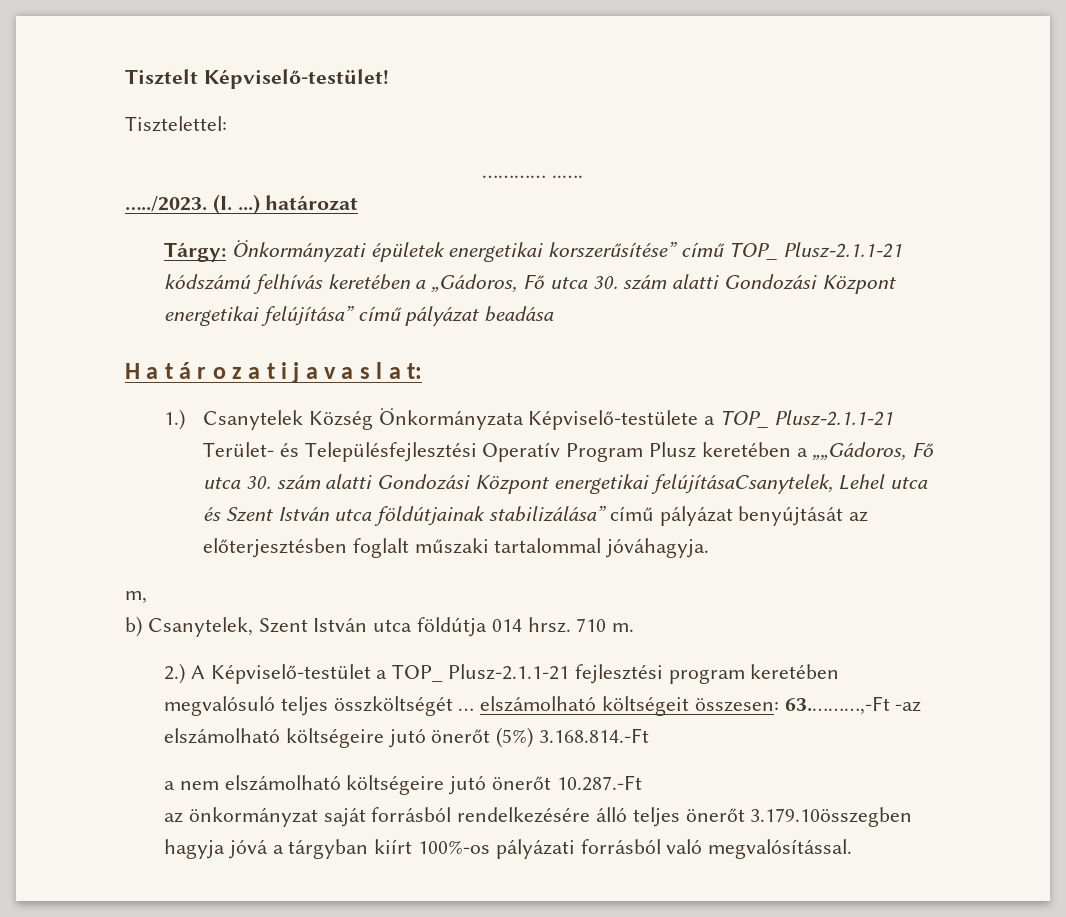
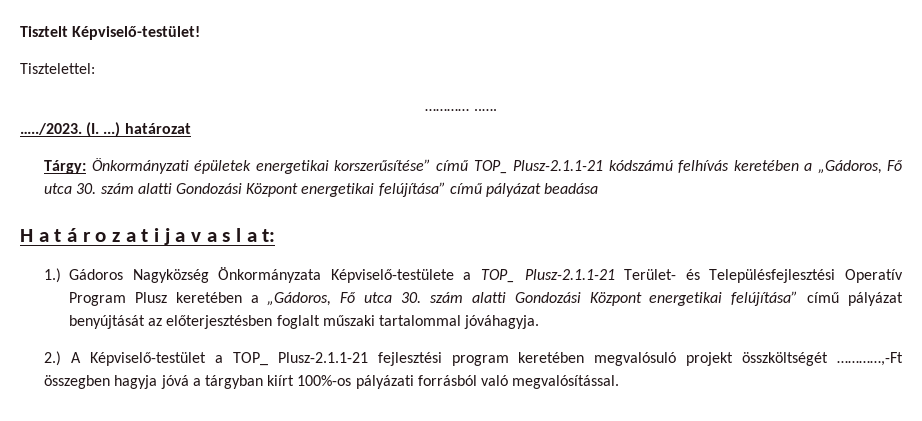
- 1.) Csanytelek Község Önkormányzata Képviselő-testülete a TOP_ Plusz-2.1.1-21 Terület- és Településfejlesztési Operatív Program Plusz keretében a „„Gádoros, Fő utca 30. szám alatti Gondozási Központ energetikai felújításaCsanytelek, Lehel utca és Szent István utca földútjainak stabilizálása” című pályázat benyújtását az előterjesztésben foglalt műszaki tartalommal jóváhagyja.
+ 1.) Gádoros Nagyközség Önkormányzata Képviselő-testülete a TOP_ Plusz-2.1.1-21 Terület- és Településfejlesztési Operatív Program Plusz keretében a „Gádoros, Fő utca 30. szám alatti Gondozási Központ energetikai felújítása” című pályázat benyújtását az előterjesztésben foglalt műszaki tartalommal jóváhagyja.
- m,
- b) Csanytelek, Szent István utca földútja 014 hrsz. 710 m.
- 2.) A Képviselő-testület a TOP_ Plusz-2.1.1-21 fejlesztési program keretében megvalósuló teljes összköltségét … elszámolható költségeit összesen: 63.………,-Ft -az elszámolható költségeire jutó önerőt (5%) 3.168.814.-Ft
- a nem elszámolható költségeire jutó önerőt 10.287.-Ft
- az önkormányzat saját forrásból rendelkezésére álló teljes önerőt 3.179.10összegben hagyja jóvá a tárgyban kiírt 100%-os pályázati forrásból való megvalósítással.
+ 2.) A Képviselő-testület a TOP_ Plusz-2.1.1-21 fejlesztési program keretében megvalósuló projekt összköltségét …………,-Ft összegben hagyja jóvá a tárgyban kiírt 100%-os pályázati forrásból való megvalósítással.

